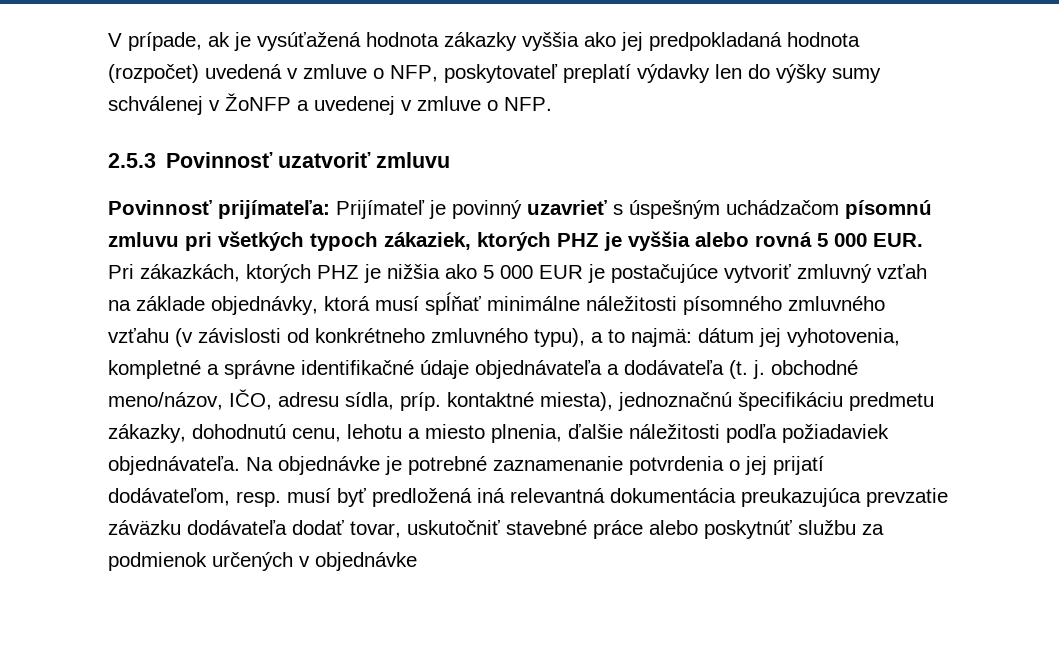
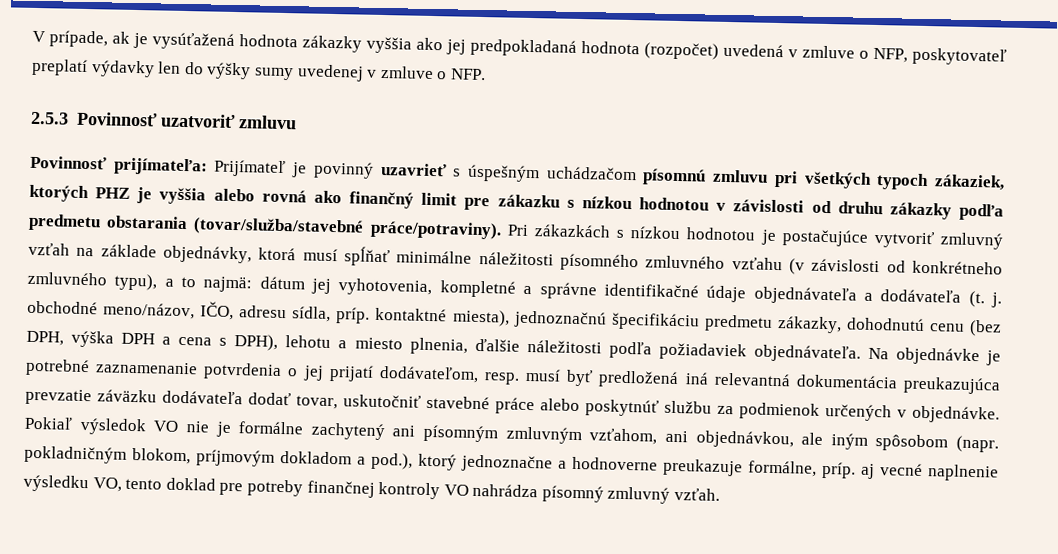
- V prípade, ak je vysúťažená hodnota zákazky vyššia ako jej predpokladaná hodnota (rozpočet) uvedená v zmluve o NFP, poskytovateľ preplatí výdavky len do výšky sumy schválenej v ŽoNFP a uvedenej v zmluve o NFP.
+ V prípade, ak je vysúťažená hodnota zákazky vyššia ako jej predpokladaná hodnota (rozpočet) uvedená v zmluve o NFP, poskytovateľ preplatí výdavky len do výšky sumy uvedenej v zmluve o NFP.
- Prijímateľ je povinný uzavrieť s úspešným uchádzačom písomnú zmluvu pri všetkých typoch zákaziek, ktorých PHZ je vyššia alebo rovná 5 000 EUR. Pri zákazkách, ktorých PHZ je nižšia ako 5 000 EUR je postačujúce vytvoriť zmluvný vzťah na základe objednávky, ktorá musí spĺňať minimálne náležitosti písomného zmluvného vzťahu (v závislosti od konkrétneho zmluvného typu), a to najmä:
+ Prijímateľ je povinný uzavrieť s úspešným uchádzačom písomnú zmluvu pri všetkých typoch zákaziek, ktorých PHZ je vyššia alebo rovná ako finančný limit pre zákazku s nízkou hodnotou v závislosti od druhu zákazky podľa predmetu obstarania (tovar/služba/stavebné práce/potraviny). Pri zákazkách s nízkou hodnotou je postačujúce vytvoriť zmluvný vzťah na základe objednávky, ktorá musí spĺňať minimálne náležitosti písomného zmluvného vzťahu (v závislosti od konkrétneho zmluvného typu), a to najmä:
- dátum jej vyhotovenia, kompletné a správne identifikačné údaje objednávateľa a dodávateľa (t. j. obchodné meno/názov, IČO, adresu sídla, príp. kontaktné miesta), jednoznačnú špecifikáciu predmetu zákazky, dohodnutú cenu, lehotu a miesto plnenia, ďalšie náležitosti podľa požiadaviek objednávateľa.
+ dátum jej vyhotovenia, kompletné a správne identifikačné údaje objednávateľa a dodávateľa (t. j. obchodné meno/názov, IČO, adresu sídla, príp. kontaktné miesta), jednoznačnú špecifikáciu predmetu zákazky, dohodnutú cenu (bez DPH, výška DPH a cena s DPH), lehotu a miesto plnenia, ďalšie náležitosti podľa požiadaviek objednávateľa.
- Na objednávke je potrebné zaznamenanie potvrdenia o jej prijatí dodávateľom, resp. musí byť predložená iná relevantná dokumentácia preukazujúca prevzatie záväzku dodávateľa dodať tovar, uskutočniť stavebné práce alebo poskytnúť službu za podmienok určených v objednávke
+ Na objednávke je potrebné zaznamenanie potvrdenia o jej prijatí dodávateľom, resp. musí byť predložená iná relevantná dokumentácia preukazujúca prevzatie záväzku dodávateľa dodať tovar, uskutočniť stavebné práce alebo poskytnúť službu za podmienok určených v objednávke. Pokiaľ výsledok VO nie je formálne zachytený ani písomným zmluvným vzťahom, ani objednávkou, ale iným spôsobom (napr. pokladničným blokom, príjmovým dokladom a pod.), ktorý jednoznačne a hodnoverne preukazuje formálne, príp. aj vecné naplnenie výsledku VO, tento doklad pre potreby finančnej kontroly VO nahrádza písomný zmluvný vzťah.

